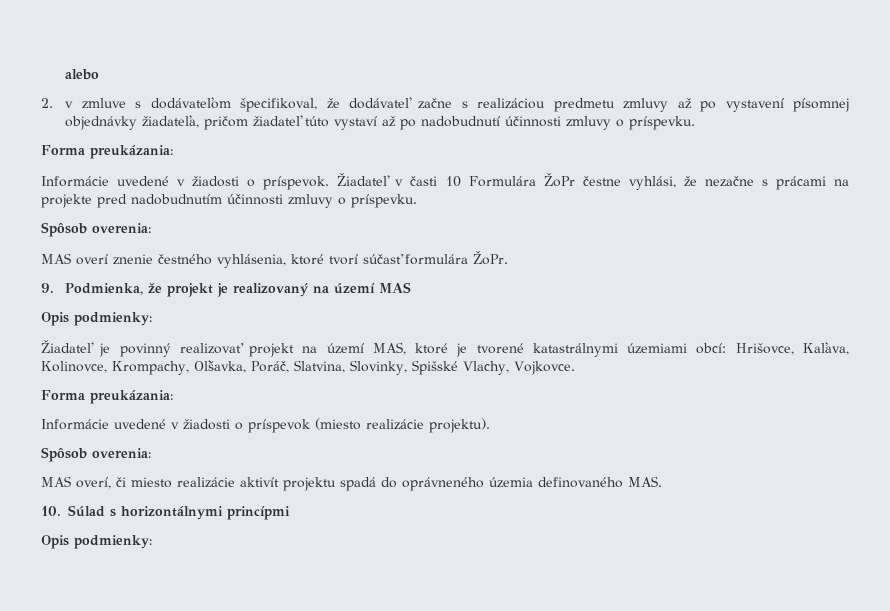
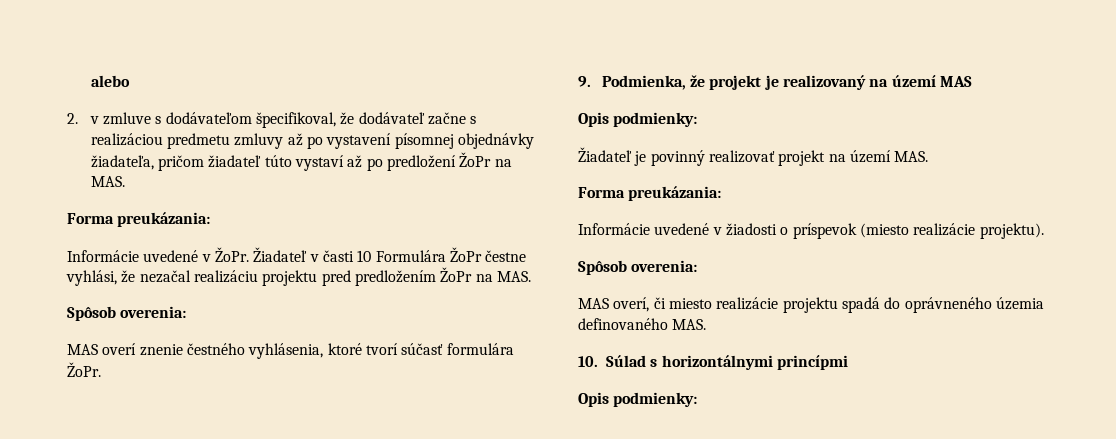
- 2. v zmluve s dodávateľom špecifikoval, že dodávateľ začne s realizáciou predmetu zmluvy až po vystavení písomnej objednávky žiadateľa, pričom žiadateľ túto vystaví až po nadobudnutí účinnosti zmluvy o príspevku.
+ 2. v zmluve s dodávateľom špecifikoval, že dodávateľ začne s realizáciou predmetu zmluvy až po vystavení písomnej objednávky žiadateľa, pričom žiadateľ túto vystaví až po predložení ŽoPr na MAS.
  Forma preukázania:
- Informácie uvedené v žiadosti o príspevok.
+ Informácie uvedené v ŽoPr.
- Žiadateľ v časti 10 Formulára ŽoPr čestne vyhlási, že nezačne s prácami na projekte pred nadobudnutím účinnosti zmluvy o príspevku.
+ Žiadateľ v časti 10 Formulára ŽoPr čestne vyhlási, že nezačal realizáciu projektu pred predložením ŽoPr na MAS.
- Žiadateľ je povinný realizovať projekt na území MAS, ktoré je tvorené katastrálnymi územiami obcí: Hrišovce, Kaľava, Kolinovce, Krompachy, Oľšavka, Poráč, Slatvina, Slovinky, Spišské Vlachy, Vojkovce.
+ Žiadateľ je povinný realizovať projekt na území MAS.
- MAS overí, či miesto realizácie aktivít projektu spadá do oprávneného územia definovaného MAS.
+ MAS overí, či miesto realizácie projektu spadá do oprávneného územia definovaného MAS.

